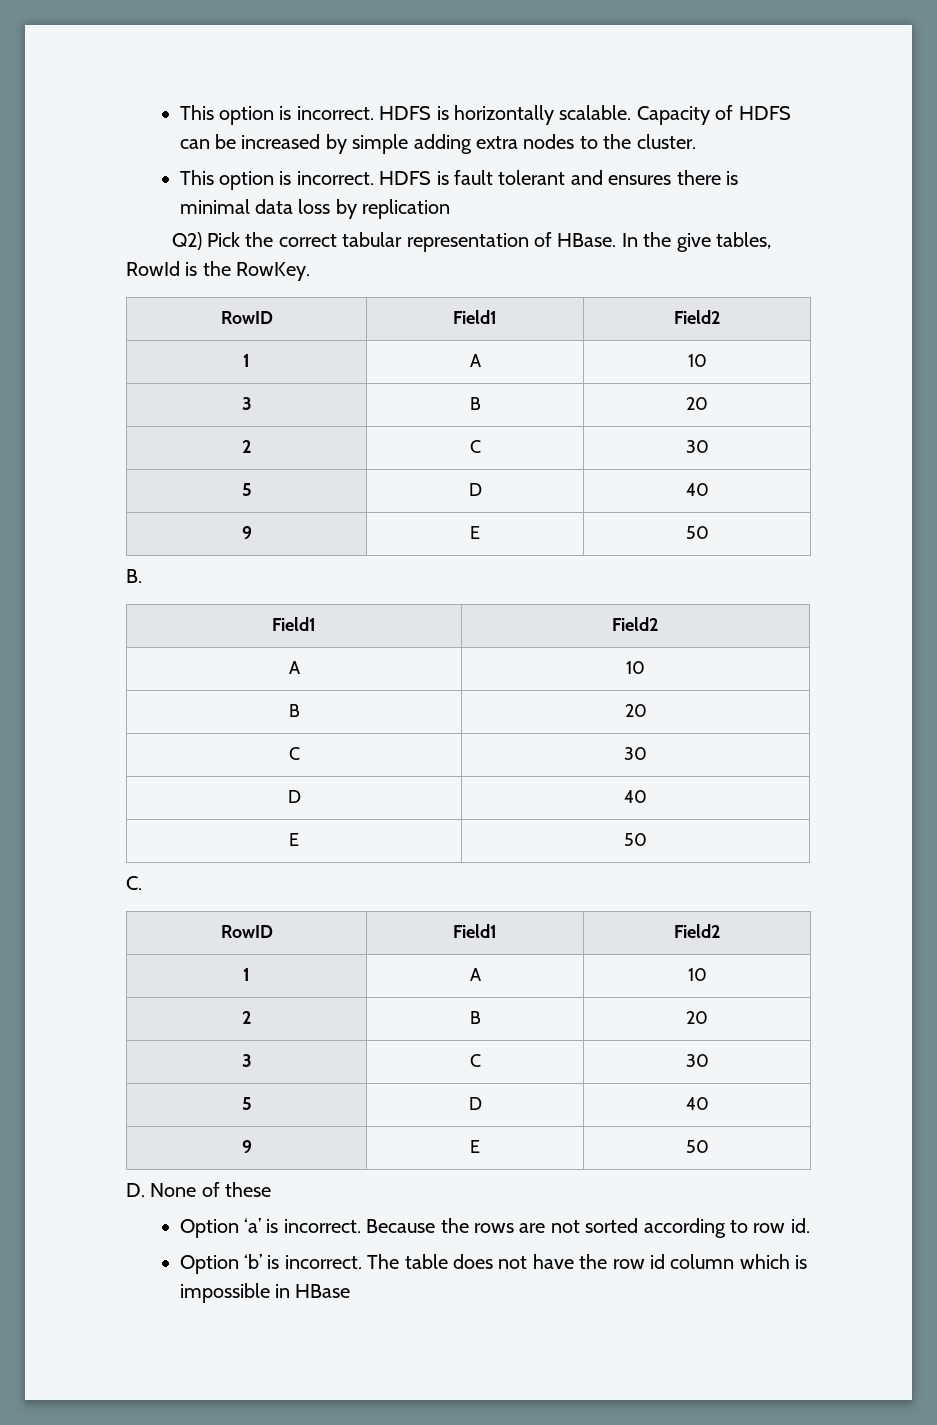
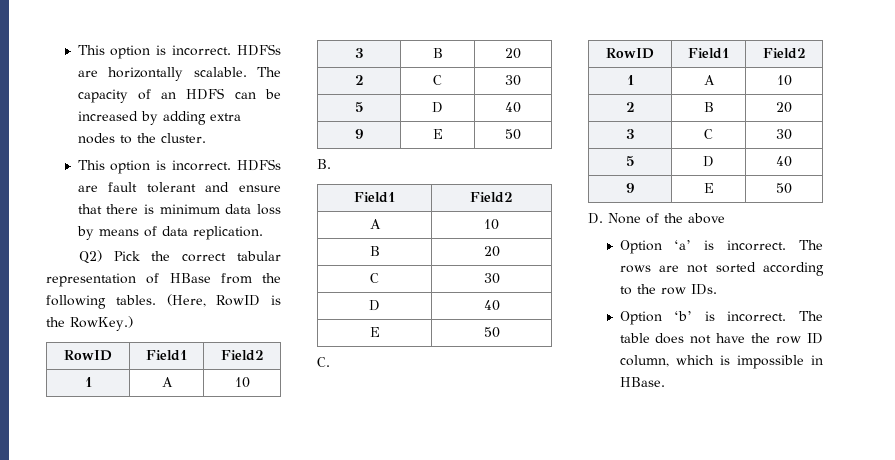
- This option is incorrect. HDFS is horizontally scalable. Capacity of HDFS can be increased by simple adding extra nodes to the cluster.
+ This option is incorrect. HDFSs are horizontally scalable. The capacity of an HDFS can be increased by adding extra nodes to the cluster.
- HDFS is fault tolerant and ensures there is minimal data loss by replication
+ HDFSs are fault tolerant and ensure that there is minimum data loss by means of data replication.
- Q2) Pick the correct tabular representation of HBase. In the give tables, RowId is the RowKey.
+ Q2) Pick the correct tabular representation of HBase from the following tables. (Here, RowID is the RowKey.)
- D. None of these
+ D. None of the above
- Because the rows are not sorted according to row id.
+ The rows are not sorted according to the row IDs.
- The table does not have the row id column which is impossible in HBase
+ The table does not have the row ID column, which is impossible in HBase.

